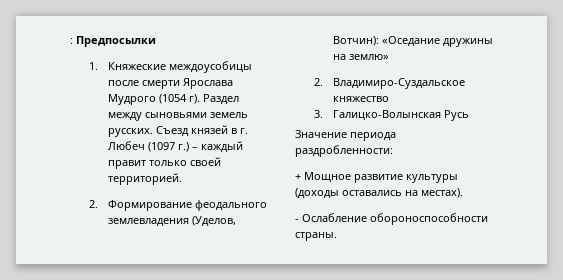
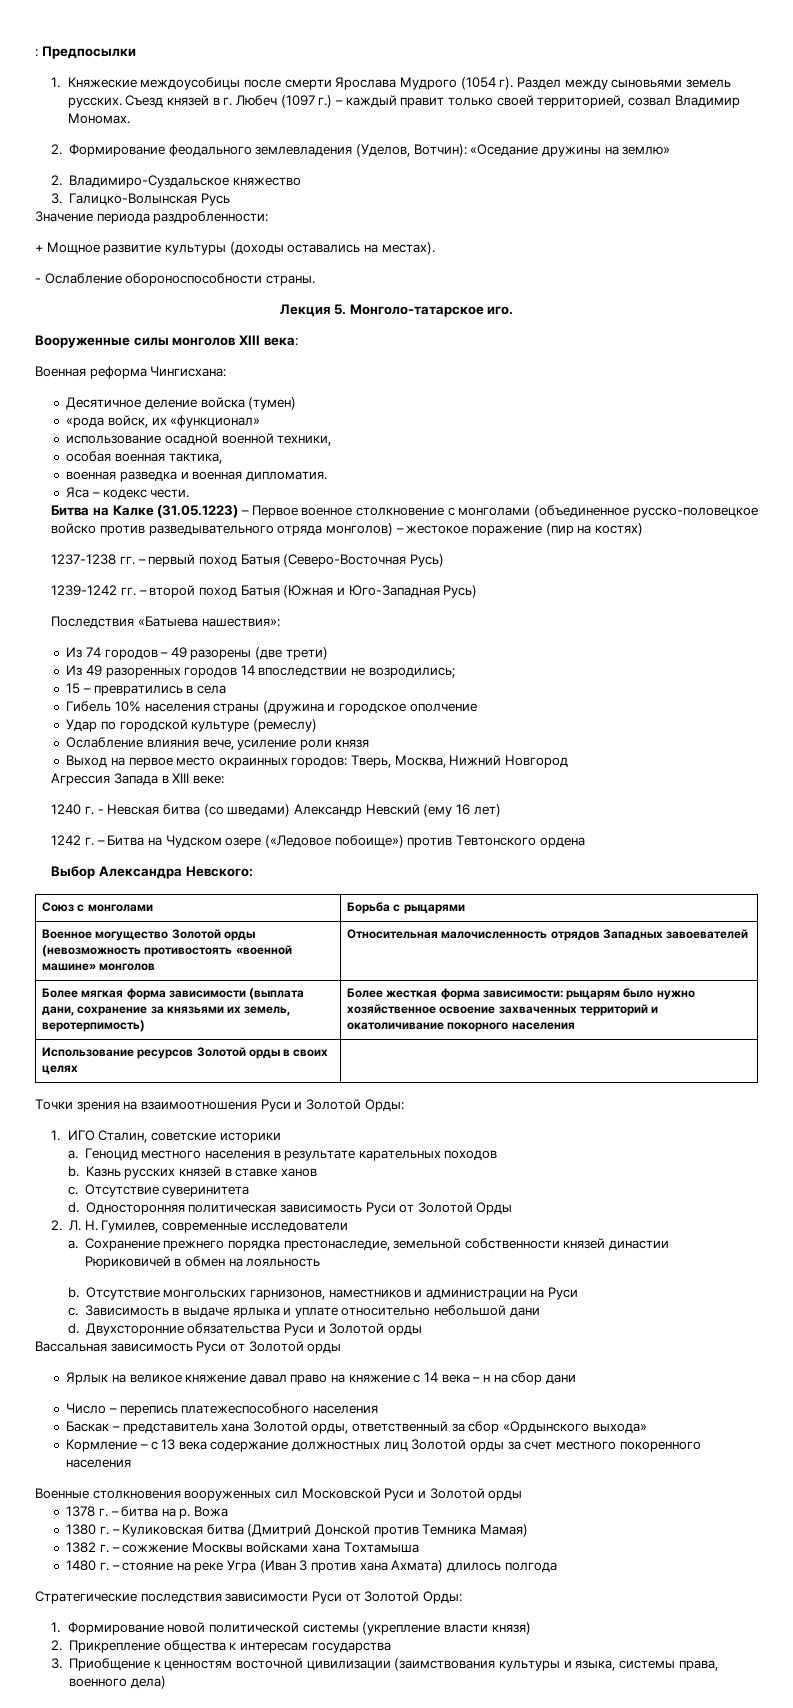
- Съезд князей в г. Любеч (1097 г.) – каждый правит только своей территорией.
+ Съезд князей в г. Любеч (1097 г.) – каждый правит только своей территорией, созвал Владимир Мономах.
+ Лекция 5. Монголо-татарское иго.
+ Вооруженные силы монголов XIII века:
+ Военная реформа Чингисхана:
+ Десятичное деление войска (тумен)
+ «рода войск, их «функционал»
+ использование осадной военной техники,
+ особая военная тактика,
+ военная разведка и военная дипломатия.
+ Яса – кодекс чести.
+ Битва на Калке (31.05.1223) – Первое военное столкновение с монголами (объединенное русско-половецкое войско против разведывательного отряда монголов) – жестокое поражение (пир на костях)
+ 1237-1238 гг. – первый поход Батыя (Северо-Восточная Русь)
+ 1239-1242 гг. – второй поход Батыя (Южная и Юго-Западная Русь)
+ Последствия «Батыева нашествия»:
+ Из 74 городов – 49 разорены (две трети)
+ Из 49 разоренных городов 14 впоследствии не возродились;
+ 15 – превратились в села
+ Гибель 10% населения страны (дружина и городское ополчение
+ Удар по городской культуре (ремеслу)
+ Ослабление влияния вече, усиление роли князя
+ Выход на первое место окраинных городов: Тверь, Москва, Нижний Новгород
+ Агрессия Запада в XIII веке:
+ 1240 г. - Невская битва (со шведами) Александр Невский (ему 16 лет)
+ 1242 г. – Битва на Чудском озере («Ледовое побоище») против Тевтонского ордена
+ Выбор Александра Невского:
+ Союз с монголами | Борьба с рыцарями
+ Военное могущество Золотой орды (невозможность противостоять «военной машине» монголов | Относительная малочисленность отрядов Западных завоевателей
+ Более мягкая форма зависимости (выплата дани, сохранение за князьями их земель, веротерпимость) | Более жесткая форма зависимости: рыцарям было нужно хозяйственное освоение захваченных территорий и окатоличивание покорного населения
+ Использование ресурсов Золотой орды в своих целях |
+ Точки зрения на взаимоотношения Руси и Золотой Орды:
+ 1. ИГО Сталин, советские историки
+ a. Геноцид местного населения в результате карательных походов
+ b. Казнь русских князей в ставке ханов
+ c. Отсутствие суверинитета
+ d. Односторонняя политическая зависимость Руси от Золотой Орды
+ 2. Л. Н. Гумилев, современные исследователи
+ a. Сохранение прежнего порядка престонаследие, земельной собственности князей династии Рюриковичей в обмен на лояльность
+ b. Отсутствие монгольских гарнизонов, наместников и администрации на Руси
+ c. Зависимость в выдаче ярлыка и уплате относительно небольшой дани
+ d. Двухсторонние обязательства Руси и Золотой орды
+ Вассальная зависимость Руси от Золотой орды
+ Ярлык на великое княжение давал право на княжение с 14 века – н на сбор дани
+ Число – перепись платежеспособного населения
+ Баскак – представитель хана Золотой орды, ответственный за сбор «Ордынского выхода»
+ Кормление – с 13 века содержание должностных лиц Золотой орды за счет местного покоренного населения
+ Военные столкновения вооруженных сил Московской Руси и Золотой орды
+ 1378 г. – битва на р. Вожа
+ 1380 г. – Куликовская битва (Дмитрий Донской против Темника Мамая)
+ 1382 г. – сожжение Москвы войсками хана Тохтамыша
+ 1480 г. – стояние на реке Угра (Иван 3 против хана Ахмата) длилось полгода
+ Стратегические последствия зависимости Руси от Золотой Орды:
+ 1. Формирование новой политической системы (укрепление власти князя)
+ 2. Прикрепление общества к интересам государства
+ 3. Приобщение к ценностям восточной цивилизации (заимствования культуры и языка, системы права, военного дела)

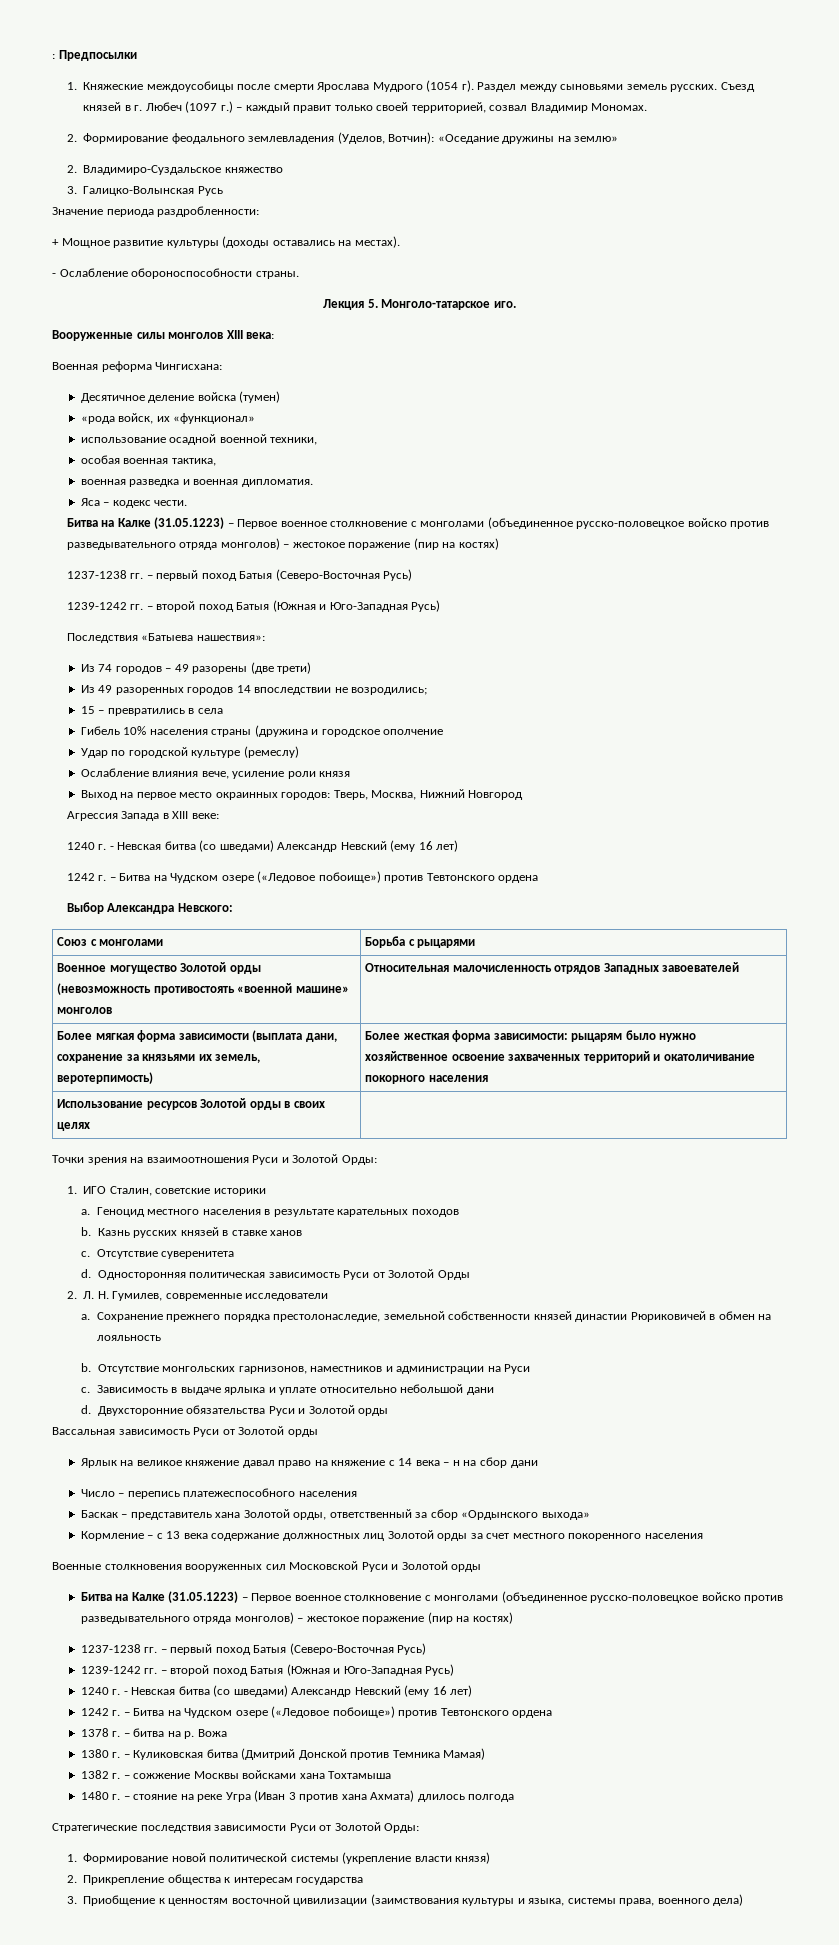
- Отсутствие суверинитета
+ Отсутствие суверенитета
- Сохранение прежнего порядка престонаследие, земельной собственности князей династии Рюриковичей в обмен на лояльность
+ Сохранение прежнего порядка престолонаследие, земельной собственности князей династии Рюриковичей в обмен на лояльность
  Военные столкновения вооруженных сил Московской Руси и Золотой орды
+ Битва на Калке (31.05.1223) – Первое военное столкновение с монголами (объединенное русско-половецкое войско против разведывательного отряда монголов) – жестокое поражение (пир на костях)
+ 1237-1238 гг. – первый поход Батыя (Северо-Восточная Русь)
+ 1239-1242 гг. – второй поход Батыя (Южная и Юго-Западная Русь)
+ 1240 г. - Невская битва (со шведами) Александр Невский (ему 16 лет)
+ 1242 г. – Битва на Чудском озере («Ледовое побоище») против Тевтонского ордена

